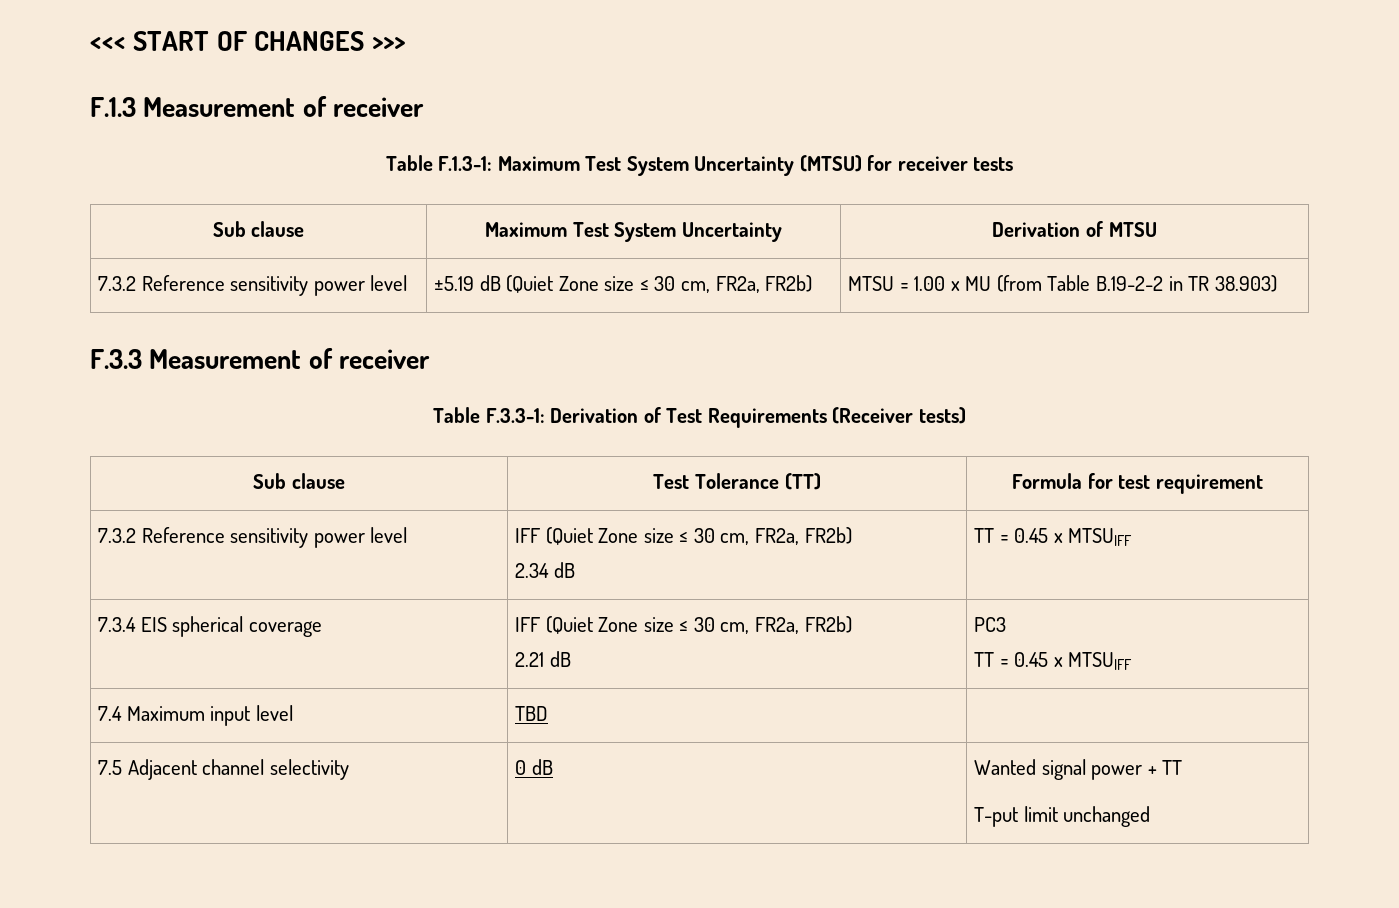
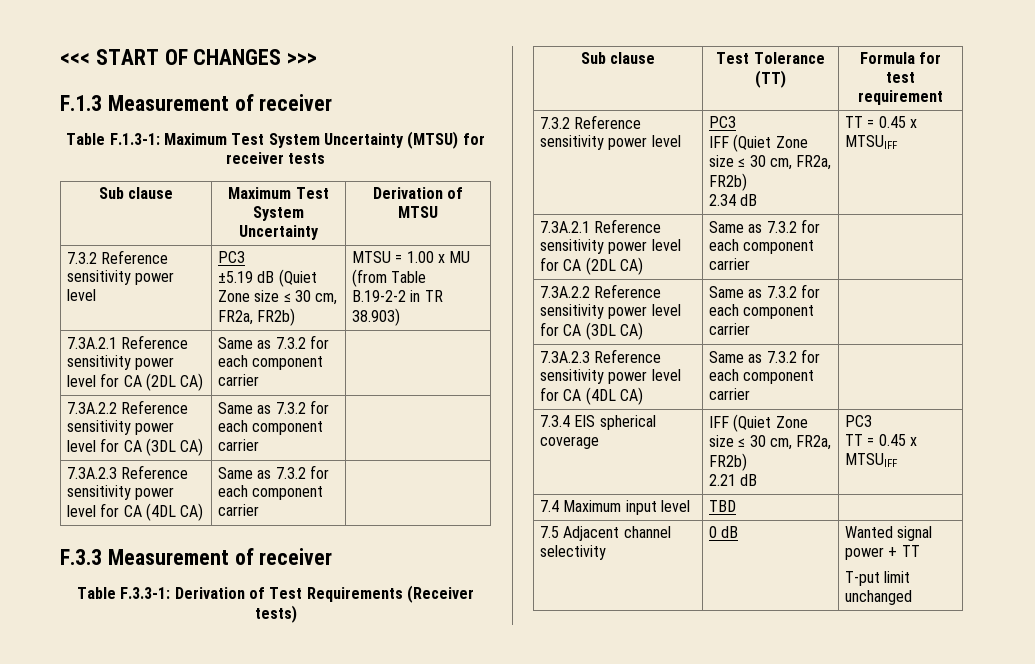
  Sub clause | Maximum Test System Uncertainty | Derivation of MTSU
- 7.3.2 Reference sensitivity power level | ±5.19 dB (Quiet Zone size ≤ 30 cm, FR2a, FR2b) | MTSU = 1.00 x MU (from Table B.19-2-2 in TR 38.903)
+ 7.3.2 Reference sensitivity power level | PC3
+ ±5.19 dB (Quiet Zone size ≤ 30 cm, FR2a, FR2b) | MTSU = 1.00 x MU (from Table B.19-2-2 in TR 38.903)
+ 7.3A.2.1 Reference sensitivity power level for CA (2DL CA) | Same as 7.3.2 for each component carrier |
+ 7.3A.2.2 Reference sensitivity power level for CA (3DL CA) | Same as 7.3.2 for each component carrier |
+ 7.3A.2.3 Reference sensitivity power level for CA (4DL CA) | Same as 7.3.2 for each component carrier |
  Sub clause | Test Tolerance (TT) | Formula for test requirement
- 7.3.2 Reference sensitivity power level | IFF (Quiet Zone size ≤ 30 cm, FR2a, FR2b)
+ 7.3.2 Reference sensitivity power level | PC3
+ IFF (Quiet Zone size ≤ 30 cm, FR2a, FR2b)
  2.34 dB | TT = 0.45 x MTSUIFF
+ 7.3A.2.1 Reference sensitivity power level for CA (2DL CA) | Same as 7.3.2 for each component carrier |
+ 7.3A.2.2 Reference sensitivity power level for CA (3DL CA) | Same as 7.3.2 for each component carrier |
+ 7.3A.2.3 Reference sensitivity power level for CA (4DL CA) | Same as 7.3.2 for each component carrier |

